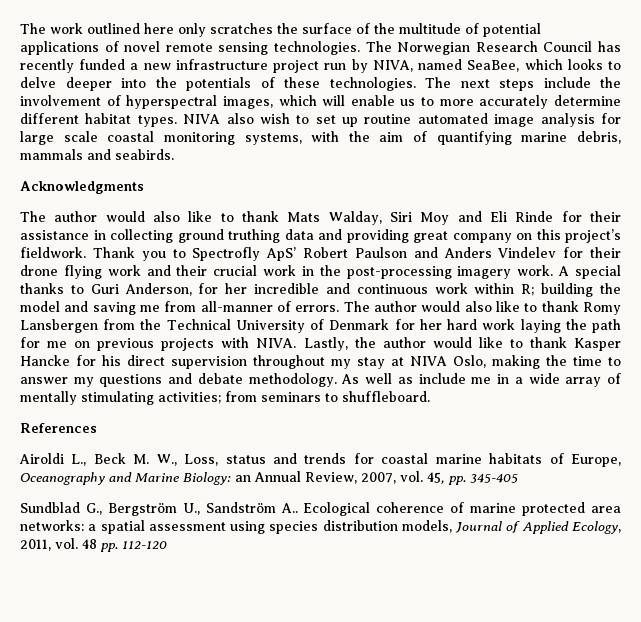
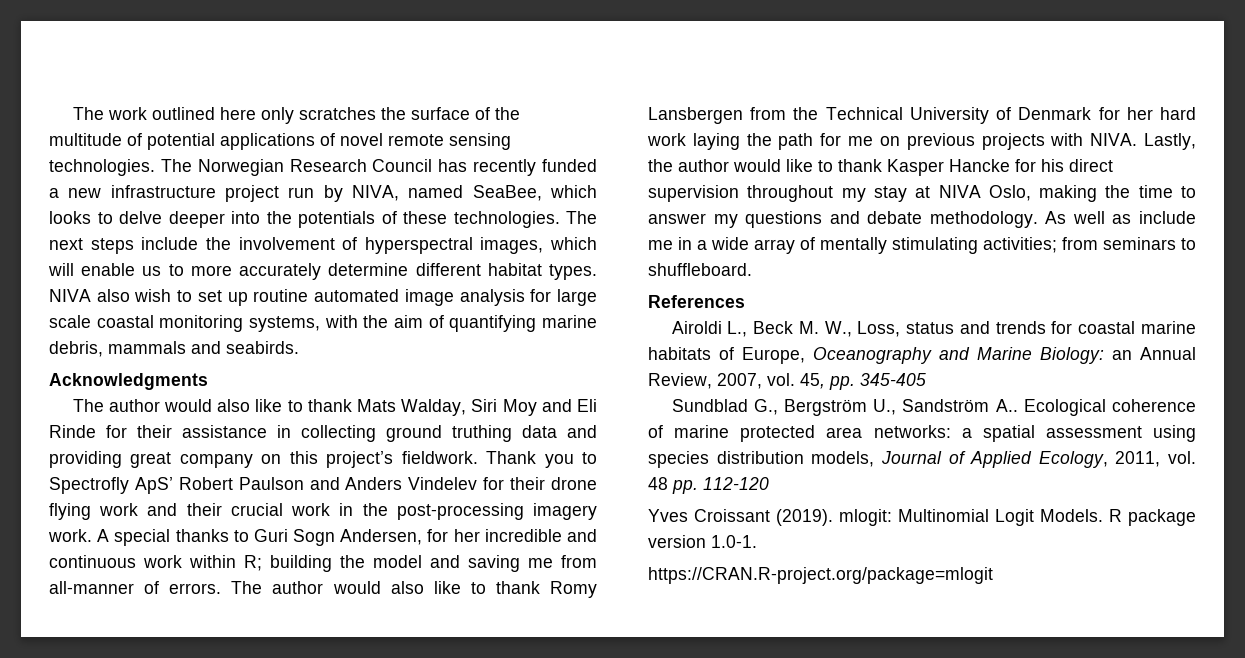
- A special thanks to Guri Anderson, for her incredible and continuous work within R; building the model and saving me from all-manner of errors.
+ A special thanks to Guri Sogn Andersen, for her incredible and continuous work within R; building the model and saving me from all-manner of errors.
+ Yves Croissant (2019). mlogit: Multinomial Logit Models. R package version 1.0-1.
+ https://CRAN.R-project.org/package=mlogit

